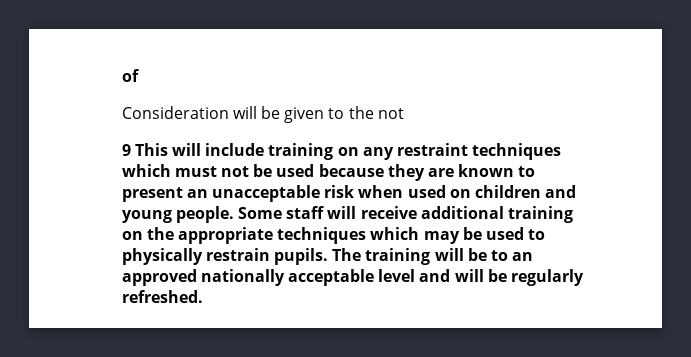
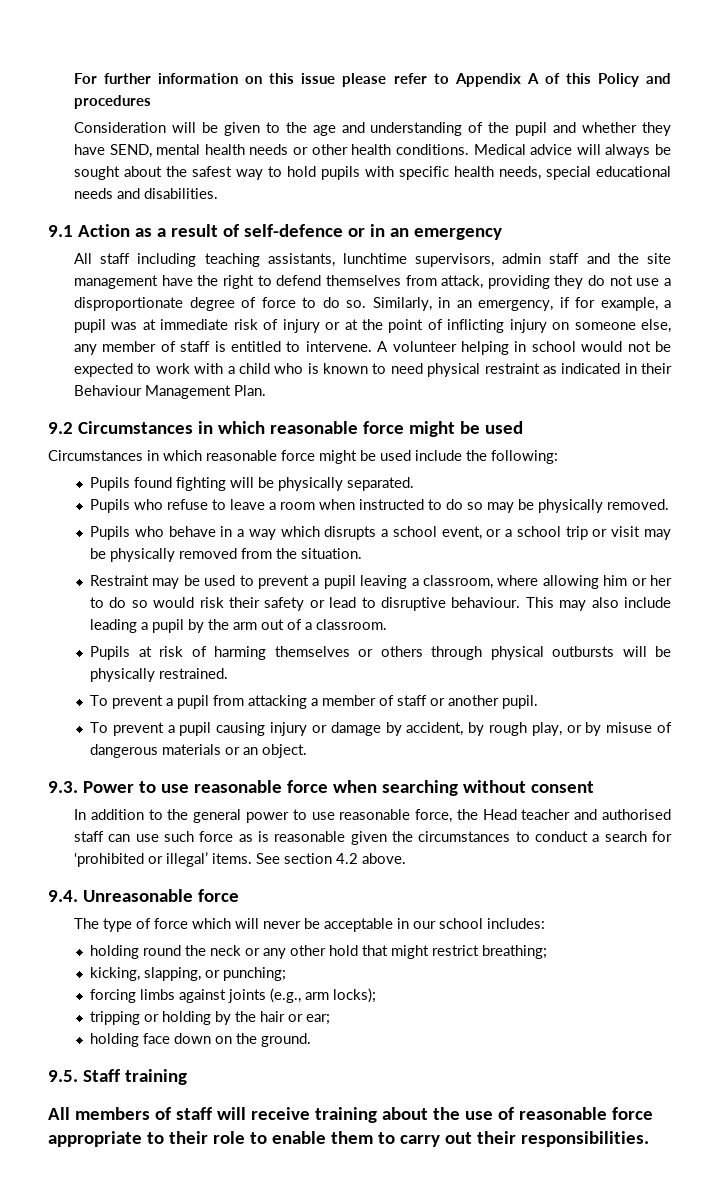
- of
+ For further information on this issue please refer to Appendix A of this Policy and procedures
- Consideration will be given to the not
- 9 This will include training on any restraint techniques which must not be used because they are known to present an unacceptable risk when used on children and young people. Some staff will receive additional training on the appropriate techniques which may be used to physically restrain pupils. The training will be to an approved nationally acceptable level and will be regularly refreshed.
+ Consideration will be given to the age and understanding of the pupil and whether they have SEND, mental health needs or other health conditions. Medical advice will always be sought about the safest way to hold pupils with specific health needs, special educational needs and disabilities.
+ 9.1 Action as a result of self-defence or in an emergency
+ All staff including teaching assistants, lunchtime supervisors, admin staff and the site management have the right to defend themselves from attack, providing they do not use a disproportionate degree of force to do so. Similarly, in an emergency, if for example, a pupil was at immediate risk of injury or at the point of inflicting injury on someone else, any member of staff is entitled to intervene. A volunteer helping in school would not be expected to work with a child who is known to need physical restraint as indicated in their Behaviour Management Plan.
+ 9.2 Circumstances in which reasonable force might be used
+ Circumstances in which reasonable force might be used include the following:
+ Pupils found fighting will be physically separated.
+ Pupils who refuse to leave a room when instructed to do so may be physically removed.
+ Pupils who behave in a way which disrupts a school event, or a school trip or visit may be physically removed from the situation.
+ Restraint may be used to prevent a pupil leaving a classroom, where allowing him or her to do so would risk their safety or lead to disruptive behaviour. This may also include leading a pupil by the arm out of a classroom.
+ Pupils at risk of harming themselves or others through physical outbursts will be physically restrained.
+ To prevent a pupil from attacking a member of staff or another pupil.
+ To prevent a pupil causing injury or damage by accident, by rough play, or by misuse of dangerous materials or an object.
+ 9.3. Power to use reasonable force when searching without consent
+ In addition to the general power to use reasonable force, the Head teacher and authorised staff can use such force as is reasonable given the circumstances to conduct a search for ‘prohibited or illegal’ items. See section 4.2 above.
+ 9.4. Unreasonable force
+ The type of force which will never be acceptable in our school includes:
+ holding round the neck or any other hold that might restrict breathing;
+ kicking, slapping, or punching;
+ forcing limbs against joints (e.g., arm locks);
+ tripping or holding by the hair or ear;
+ holding face down on the ground.
+ 9.5. Staff training
+ All members of staff will receive training about the use of reasonable force appropriate to their role to enable them to carry out their responsibilities.

